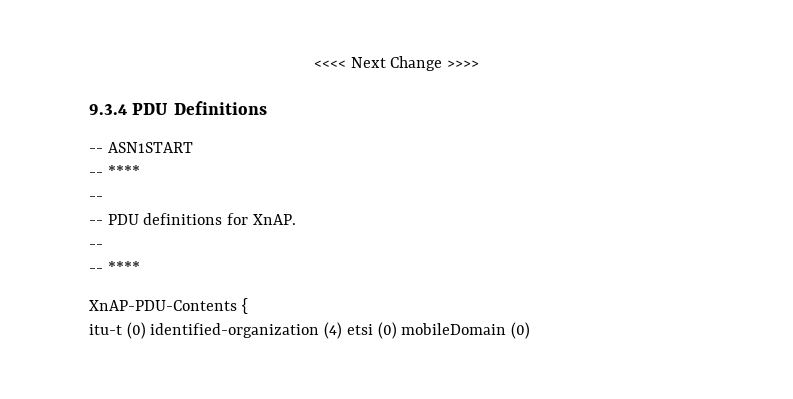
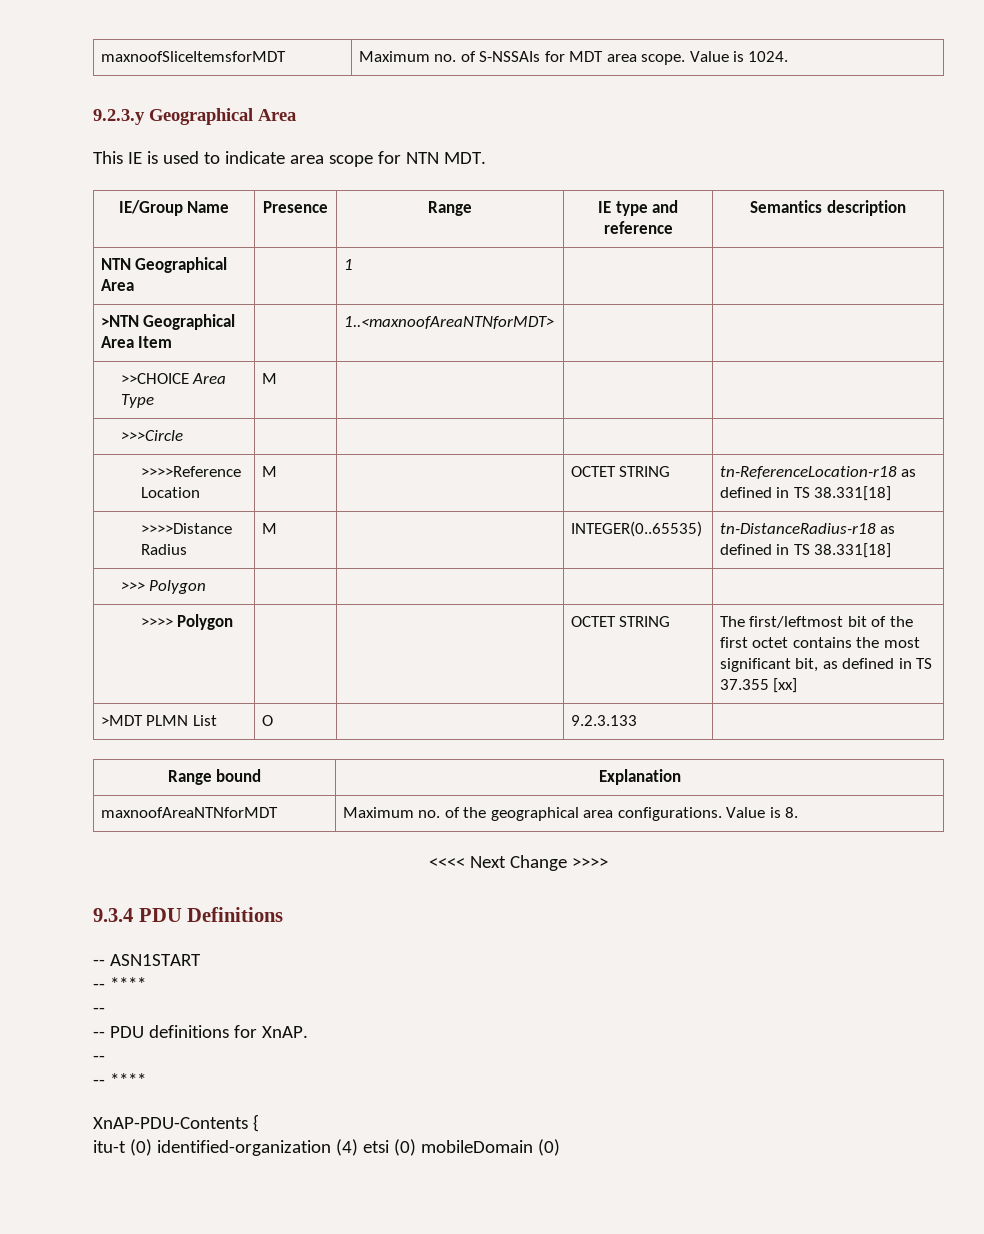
+ maxnoofSliceItemsforMDT | Maximum no. of S-NSSAIs for MDT area scope. Value is 1024.
+ 9.2.3.y Geographical Area
+ This IE is used to indicate area scope for NTN MDT.
+ IE/Group Name | Presence | Range | IE type and reference | Semantics description
+ NTN Geographical Area | | 1 | |
+ >NTN Geographical Area Item | | 1..<maxnoofAreaNTNforMDT> | |
+ >>CHOICE Area Type | M | | |
+ >>>Circle | | | |
+ >>>>Reference Location | M | | OCTET STRING | tn-ReferenceLocation-r18 as defined in TS 38.331[18]
+ >>>>Distance Radius | M | | INTEGER(0..65535) | tn-DistanceRadius-r18 as defined in TS 38.331[18]
+ >>> Polygon | | | |
+ >>>> Polygon | | | OCTET STRING | The first/leftmost bit of the first octet contains the most significant bit, as defined in TS 37.355 [xx]
+ >MDT PLMN List | O | | 9.2.3.133 |
+ Range bound | Explanation
+ maxnoofAreaNTNforMDT | Maximum no. of the geographical area configurations. Value is 8.

